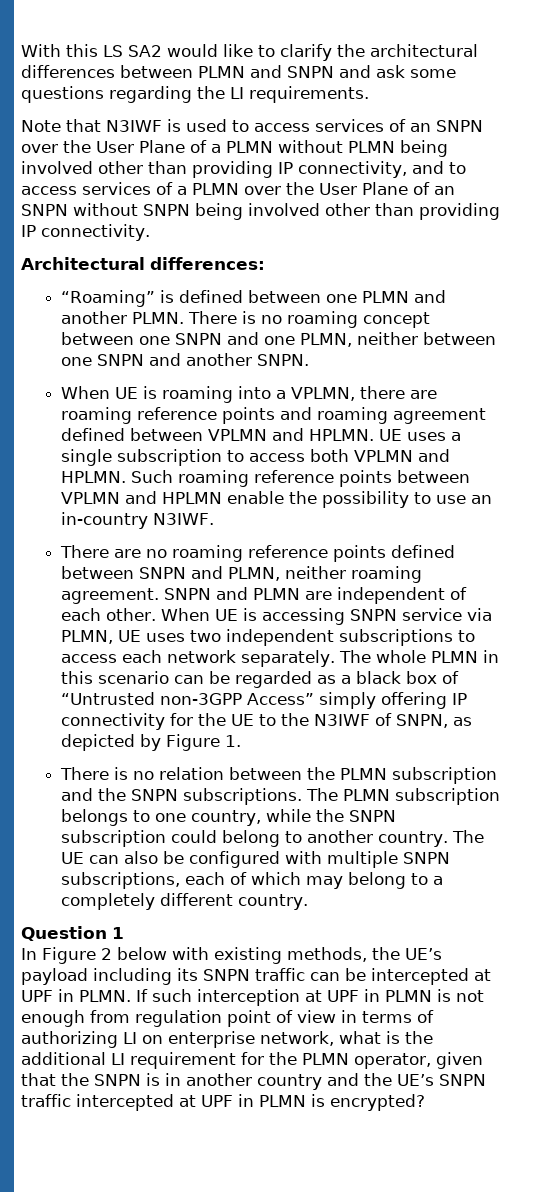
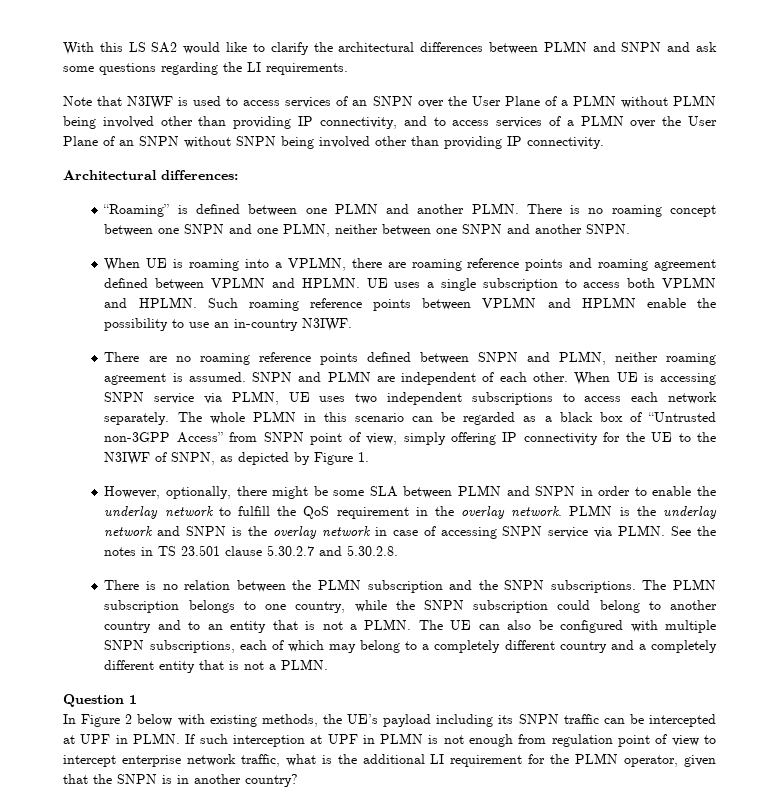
- There are no roaming reference points defined between SNPN and PLMN, neither roaming agreement.
+ There are no roaming reference points defined between SNPN and PLMN, neither roaming agreement is assumed.
- The whole PLMN in this scenario can be regarded as a black box of “Untrusted non-3GPP Access” simply offering IP connectivity for the UE to the N3IWF of SNPN, as depicted by Figure 1.
+ The whole PLMN in this scenario can be regarded as a black box of “Untrusted non-3GPP Access” from SNPN point of view, simply offering IP connectivity for the UE to the N3IWF of SNPN, as depicted by Figure 1.
+ However, optionally, there might be some SLA between PLMN and SNPN in order to enable the underlay network to fulfill the QoS requirement in the overlay network. PLMN is the underlay network and SNPN is the overlay network in case of accessing SNPN service via PLMN. See the notes in TS 23.501 clause 5.30.2.7 and 5.30.2.8.
- The PLMN subscription belongs to one country, while the SNPN subscription could belong to another country.
+ The PLMN subscription belongs to one country, while the SNPN subscription could belong to another country and to an entity that is not a PLMN.
- The UE can also be configured with multiple SNPN subscriptions, each of which may belong to a completely different country.
+ The UE can also be configured with multiple SNPN subscriptions, each of which may belong to a completely different country and a completely different entity that is not a PLMN.
- If such interception at UPF in PLMN is not enough from regulation point of view in terms of authorizing LI on enterprise network, what is the additional LI requirement for the PLMN operator, given that the SNPN is in another country and the UE’s SNPN traffic intercepted at UPF in PLMN is encrypted?
+ If such interception at UPF in PLMN is not enough from regulation point of view to intercept enterprise network traffic, what is the additional LI requirement for the PLMN operator, given that the SNPN is in another country?

